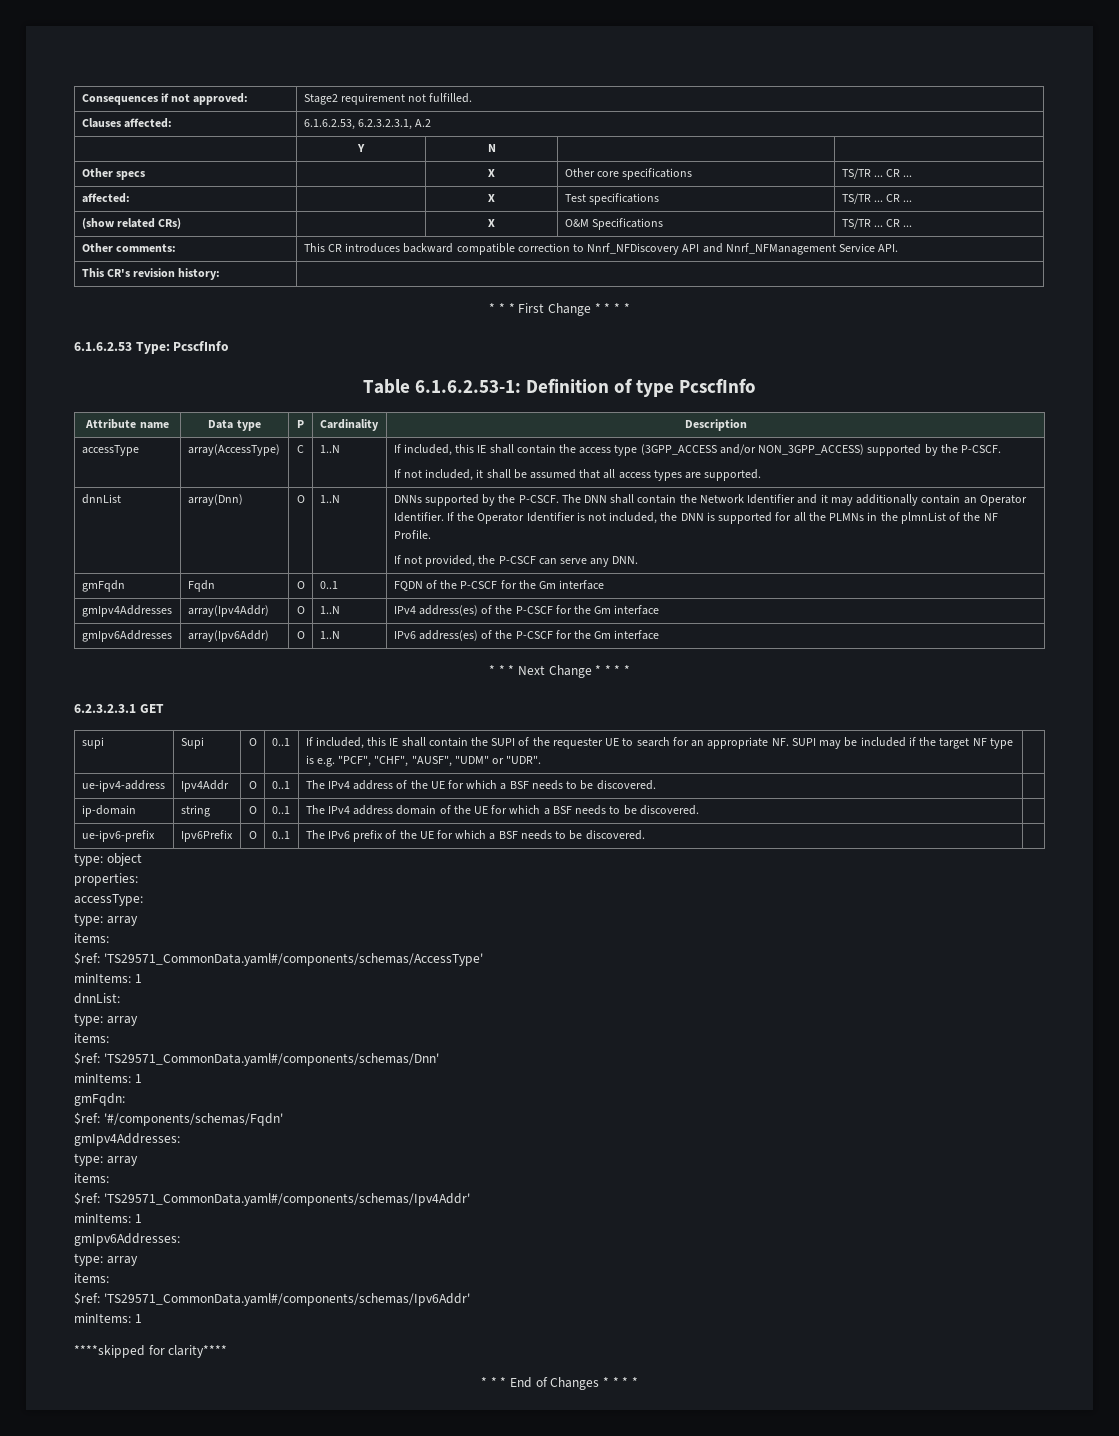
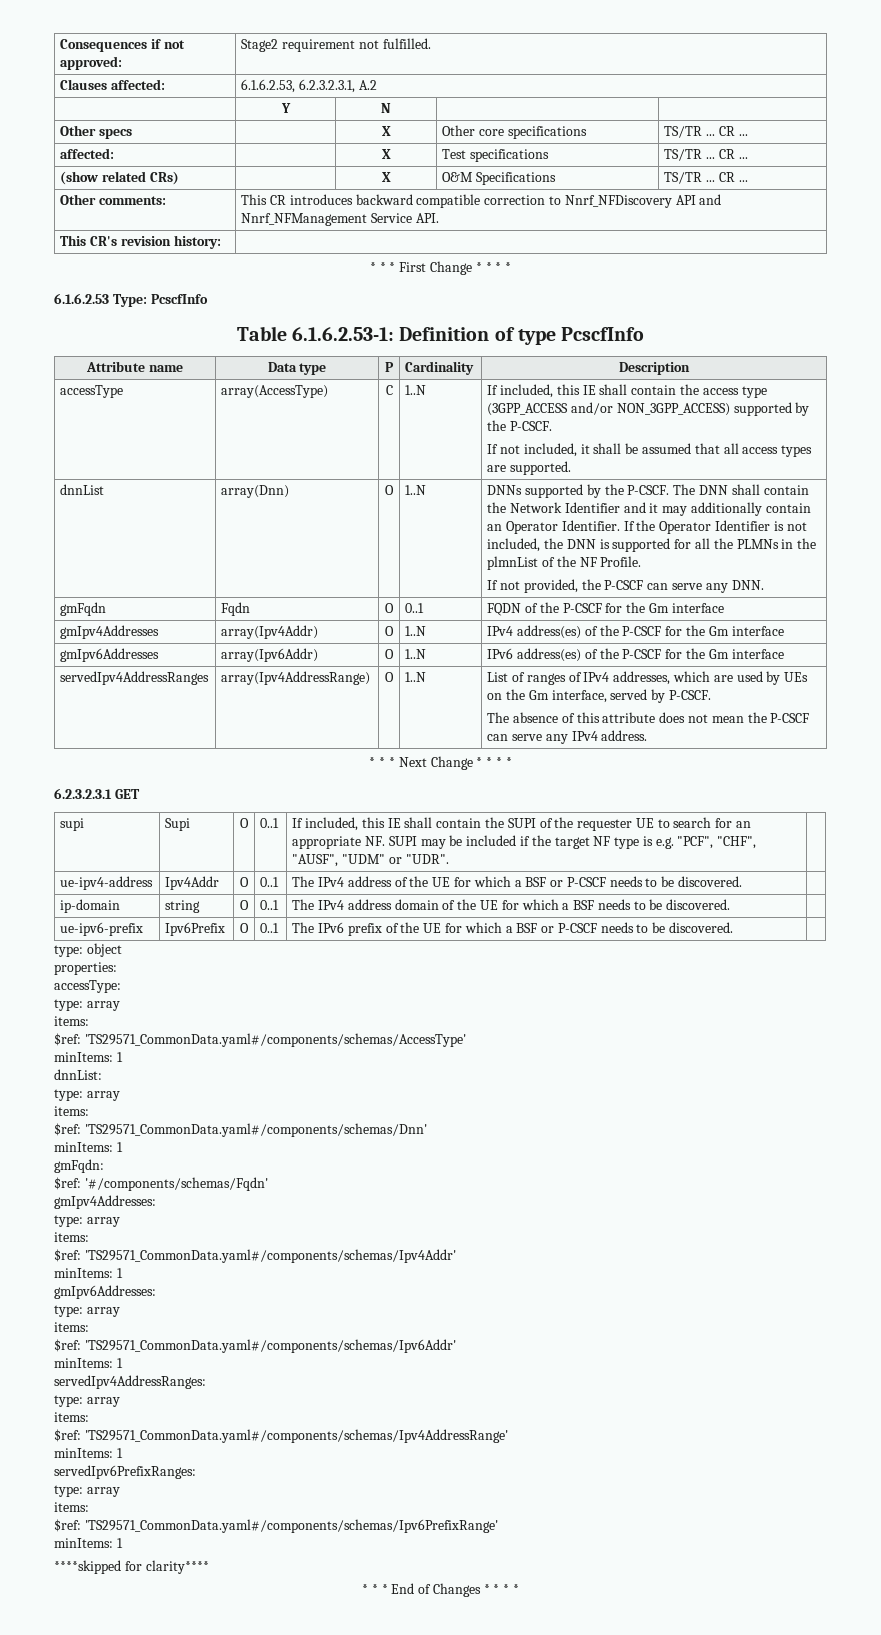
+ servedIpv4AddressRanges | array(Ipv4AddressRange) | O | 1..N | List of ranges of IPv4 addresses, which are used by UEs on the Gm interface, served by P-CSCF.
+ The absence of this attribute does not mean the P-CSCF can serve any IPv4 address.
- ue-ipv4-address | Ipv4Addr | O | 0..1 | The IPv4 address of the UE for which a BSF needs to be discovered. |
+ ue-ipv4-address | Ipv4Addr | O | 0..1 | The IPv4 address of the UE for which a BSF or P-CSCF needs to be discovered. |
- ue-ipv6-prefix | Ipv6Prefix | O | 0..1 | The IPv6 prefix of the UE for which a BSF needs to be discovered. |
+ ue-ipv6-prefix | Ipv6Prefix | O | 0..1 | The IPv6 prefix of the UE for which a BSF or P-CSCF needs to be discovered. |
+ servedIpv4AddressRanges:
+ type: array
+ items:
+ $ref: 'TS29571_CommonData.yaml#/components/schemas/Ipv4AddressRange'
+ minItems: 1
+ servedIpv6PrefixRanges:
+ type: array
+ items:
+ $ref: 'TS29571_CommonData.yaml#/components/schemas/Ipv6PrefixRange'
+ minItems: 1

